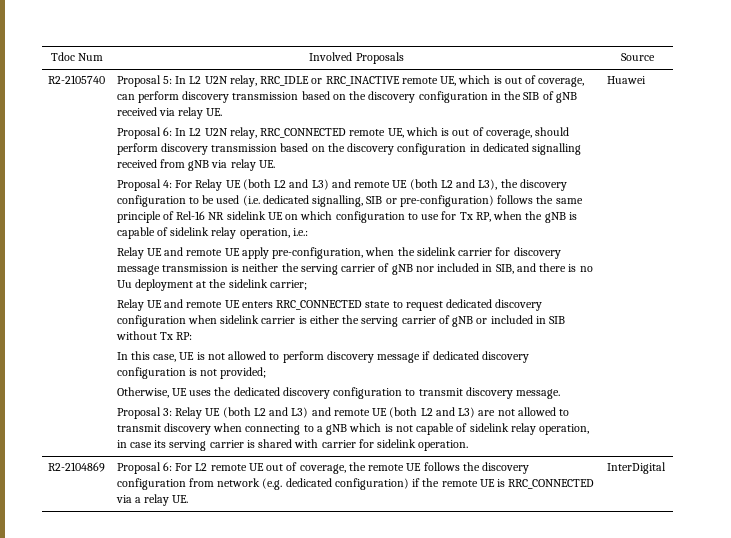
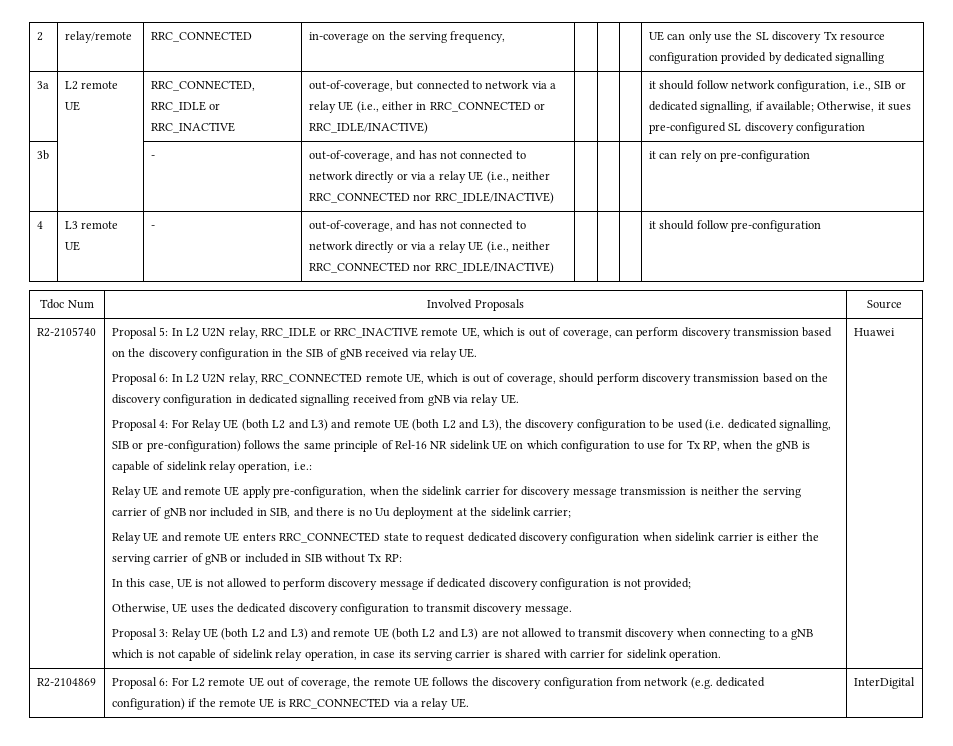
+ 2 | relay/remote | RRC_CONNECTED | in-coverage on the serving frequency, | | | | UE can only use the SL discovery Tx resource configuration provided by dedicated signalling
+ 3a | L2 remote UE | RRC_CONNECTED, RRC_IDLE or RRC_INACTIVE | out-of-coverage, but connected to network via a relay UE (i.e., either in RRC_CONNECTED or RRC_IDLE/INACTIVE) | | | | it should follow network configuration, i.e., SIB or dedicated signalling, if available; Otherwise, it sues pre-configured SL discovery configuration
+ 3b | | - | out-of-coverage, and has not connected to network directly or via a relay UE (i.e., neither RRC_CONNECTED nor RRC_IDLE/INACTIVE) | | | | it can rely on pre-configuration
+ 4 | L3 remote UE | - | out-of-coverage, and has not connected to network directly or via a relay UE (i.e., neither RRC_CONNECTED nor RRC_IDLE/INACTIVE) | | | | it should follow pre-configuration

